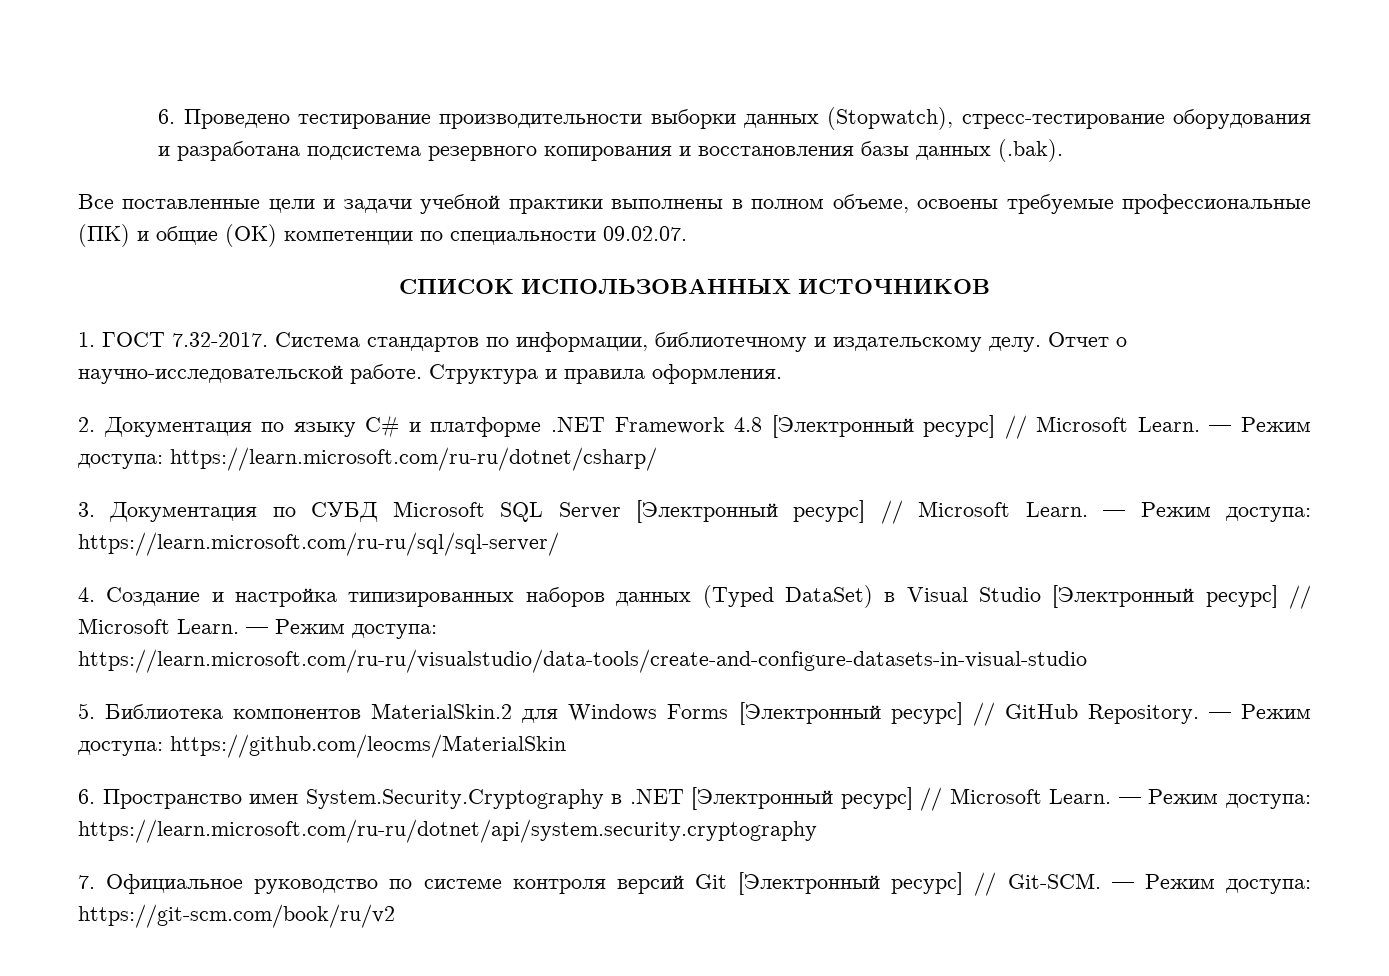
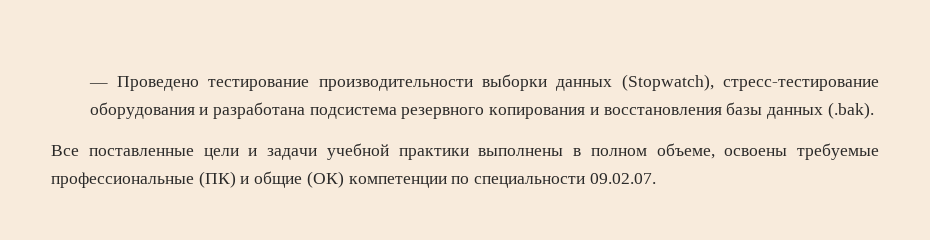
- 6. Проведено тестирование производительности выборки данных (Stopwatch), стресс-тестирование оборудования и разработана подсистема резервного копирования и восстановления базы данных (.bak).
+ — Проведено тестирование производительности выборки данных (Stopwatch), стресс-тестирование оборудования и разработана подсистема резервного копирования и восстановления базы данных (.bak).
- СПИСОК ИСПОЛЬЗОВАННЫХ ИСТОЧНИКОВ
- 1. ГОСТ 7.32-2017. Система стандартов по информации, библиотечному и издательскому делу. Отчет о научно-исследовательской работе. Структура и правила оформления.
- 2. Документация по языку C# и платформе .NET Framework 4.8 [Электронный ресурс] // Microsoft Learn. — Режим доступа: https://learn.microsoft.com/ru-ru/dotnet/csharp/
- 3. Документация по СУБД Microsoft SQL Server [Электронный ресурс] // Microsoft Learn. — Режим доступа: https://learn.microsoft.com/ru-ru/sql/sql-server/
- 4. Создание и настройка типизированных наборов данных (Typed DataSet) в Visual Studio [Электронный ресурс] // Microsoft Learn. — Режим доступа: https://learn.microsoft.com/ru-ru/visualstudio/data-tools/create-and-configure-datasets-in-visual-studio
- 5. Библиотека компонентов MaterialSkin.2 для Windows Forms [Электронный ресурс] // GitHub Repository. — Режим доступа: https://github.com/leocms/MaterialSkin
- 6. Пространство имен System.Security.Cryptography в .NET [Электронный ресурс] // Microsoft Learn. — Режим доступа: https://learn.microsoft.com/ru-ru/dotnet/api/system.security.cryptography
- 7. Официальное руководство по системе контроля версий Git [Электронный ресурс] // Git-SCM. — Режим доступа: https://git-scm.com/book/ru/v2

